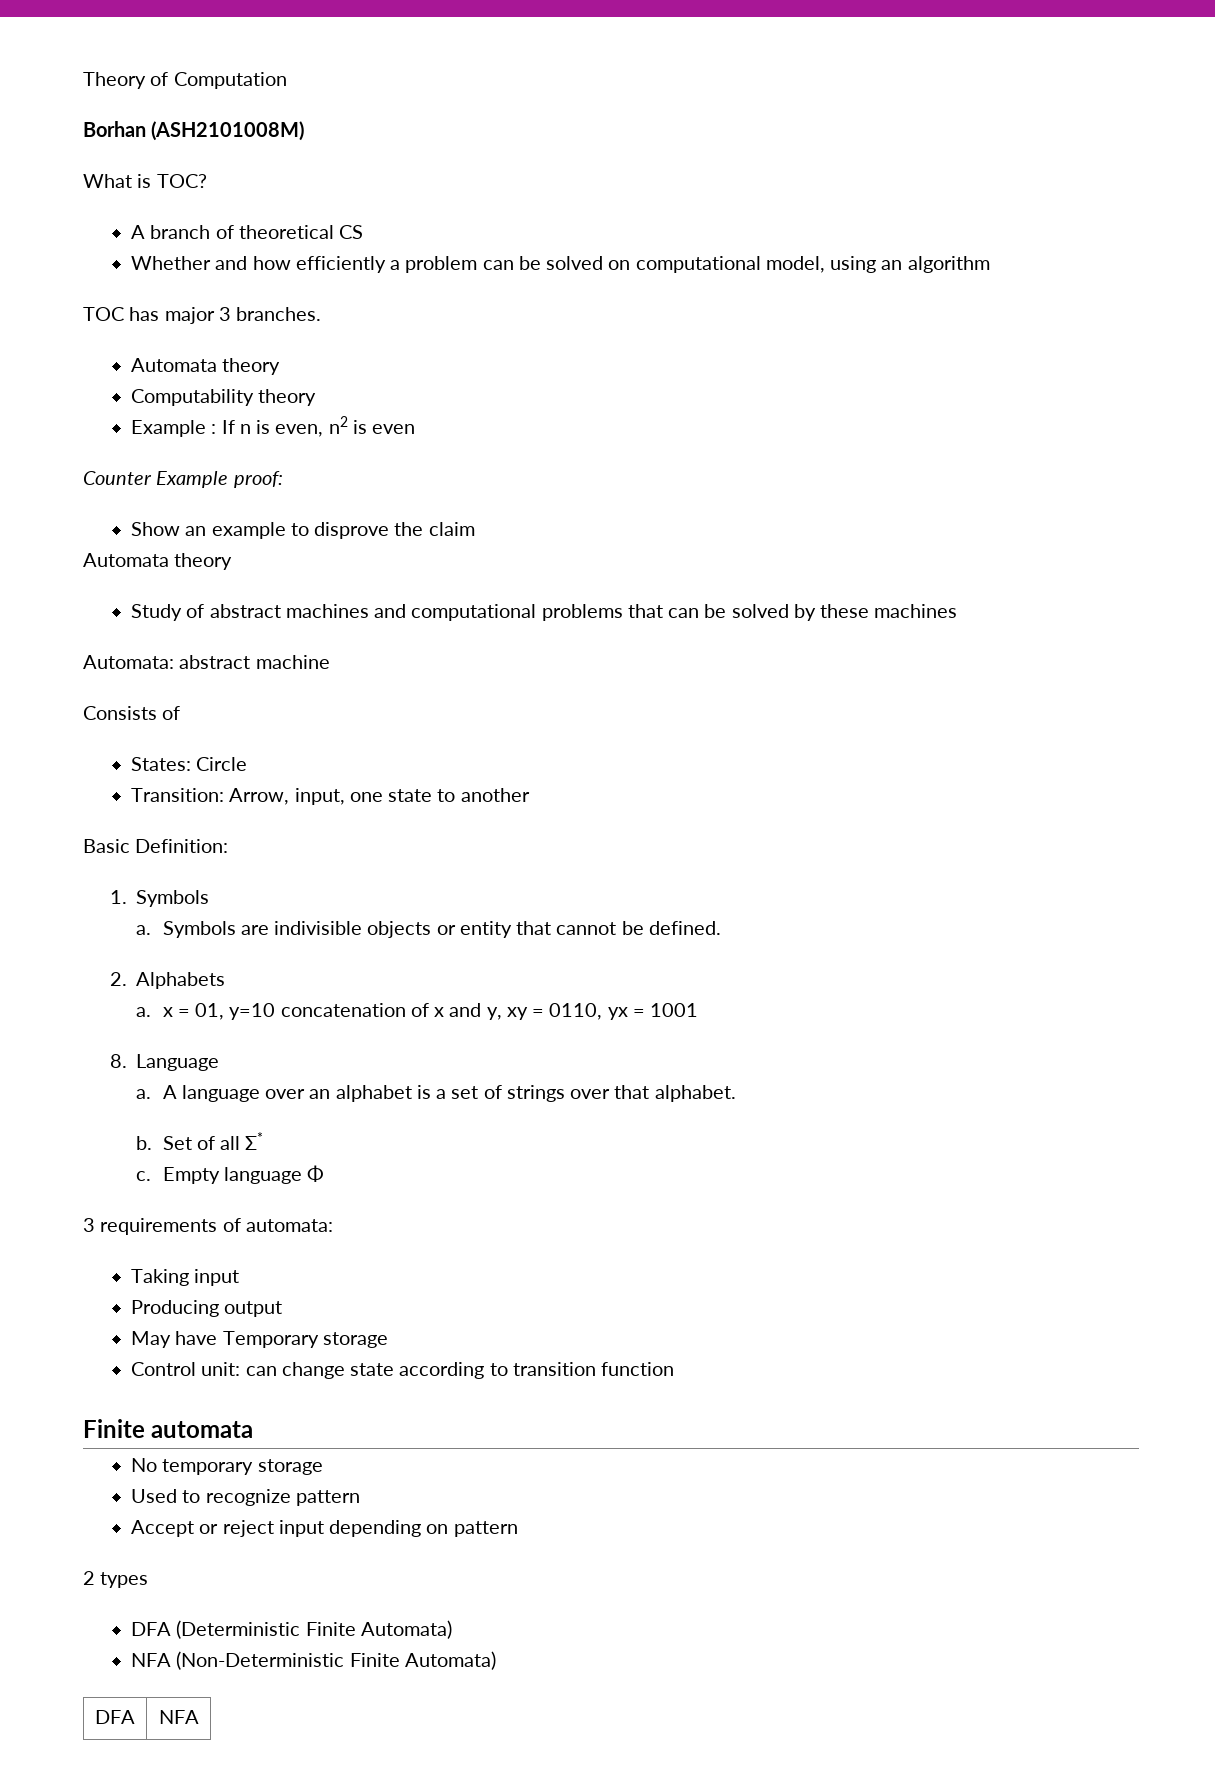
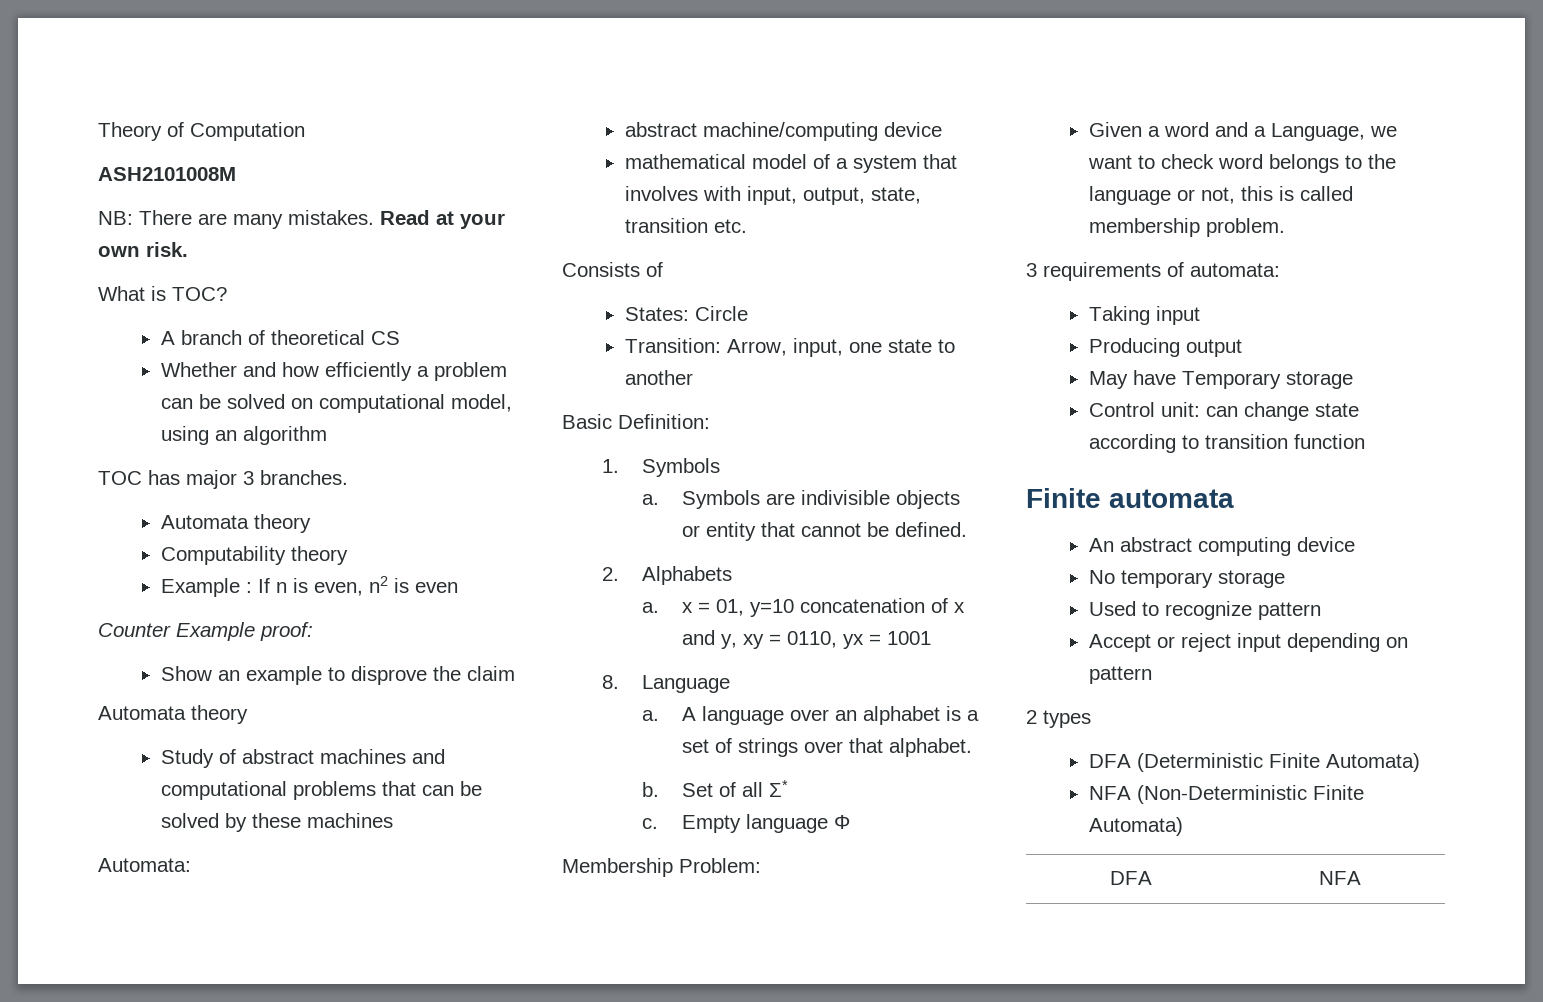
- Borhan (ASH2101008M)
+ ASH2101008M
+ NB: There are many mistakes. Read at your own risk.
- Automata: abstract machine
+ Automata:
+ abstract machine/computing device
+ mathematical model of a system that involves with input, output, state, transition etc.
+ Membership Problem:
+ Given a word and a Language, we want to check word belongs to the language or not, this is called membership problem.
+ An abstract computing device

